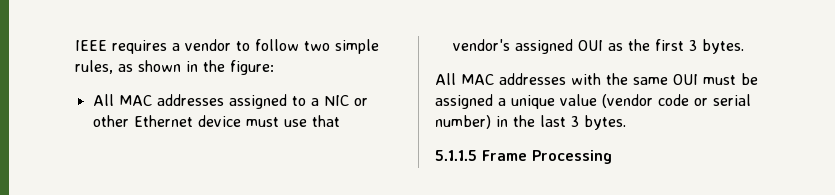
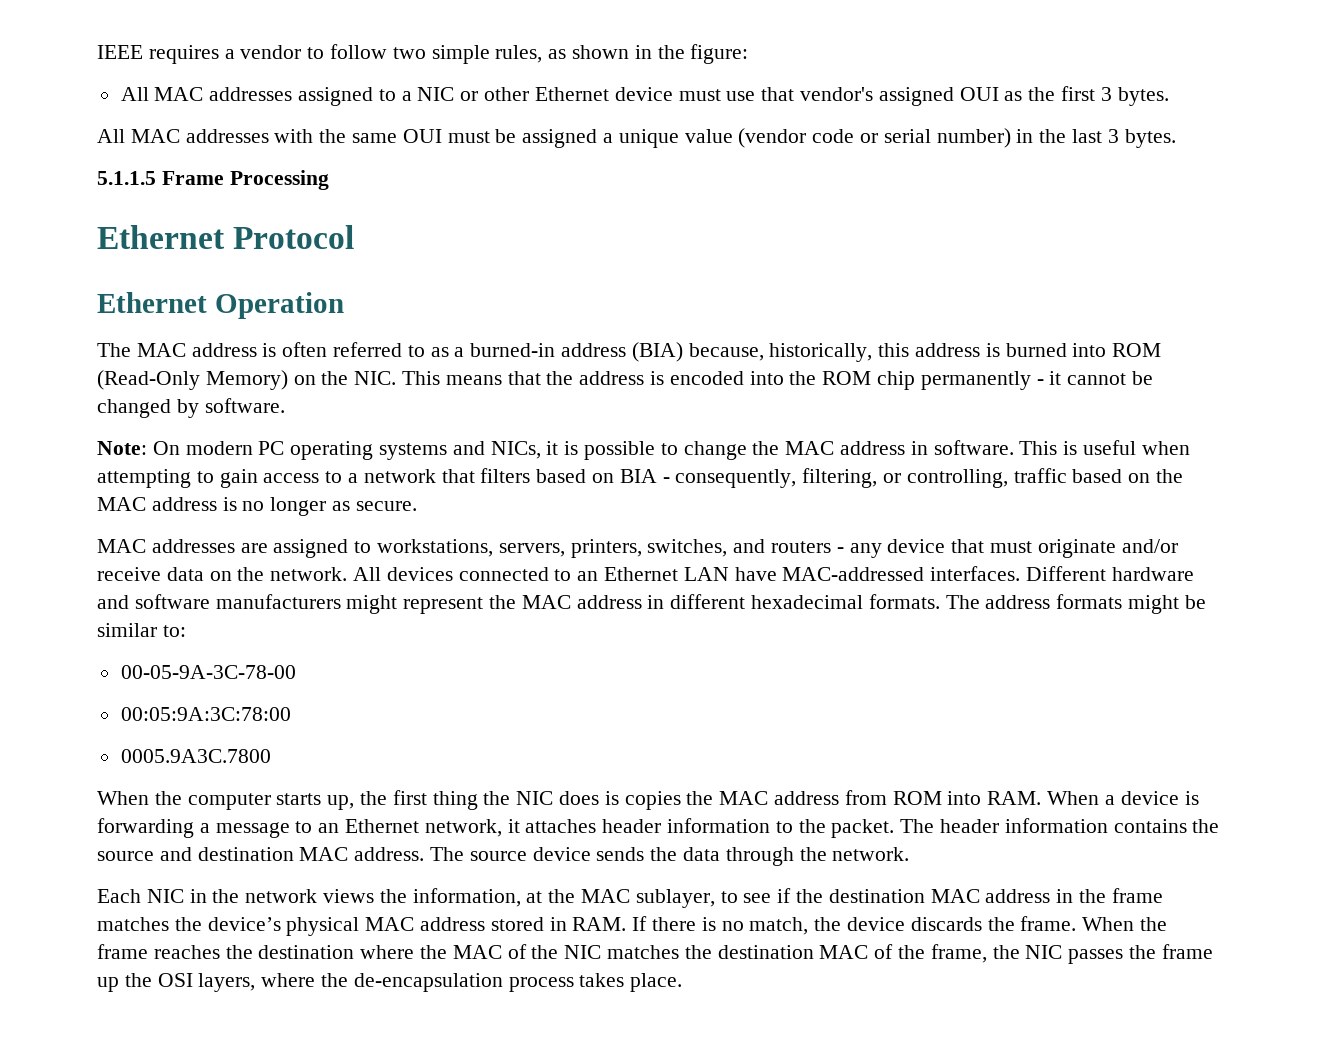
+ Ethernet Protocol
+ Ethernet Operation
+ The MAC address is often referred to as a burned-in address (BIA) because, historically, this address is burned into ROM (Read-Only Memory) on the NIC. This means that the address is encoded into the ROM chip permanently - it cannot be changed by software.
+ Note: On modern PC operating systems and NICs, it is possible to change the MAC address in software. This is useful when attempting to gain access to a network that filters based on BIA - consequently, filtering, or controlling, traffic based on the MAC address is no longer as secure.
+ MAC addresses are assigned to workstations, servers, printers, switches, and routers - any device that must originate and/or receive data on the network. All devices connected to an Ethernet LAN have MAC-addressed interfaces. Different hardware and software manufacturers might represent the MAC address in different hexadecimal formats. The address formats might be similar to:
+ 00-05-9A-3C-78-00
+ 00:05:9A:3C:78:00
+ 0005.9A3C.7800
+ When the computer starts up, the first thing the NIC does is copies the MAC address from ROM into RAM. When a device is forwarding a message to an Ethernet network, it attaches header information to the packet. The header information contains the source and destination MAC address. The source device sends the data through the network.
+ Each NIC in the network views the information, at the MAC sublayer, to see if the destination MAC address in the frame matches the device’s physical MAC address stored in RAM. If there is no match, the device discards the frame. When the frame reaches the destination where the MAC of the NIC matches the destination MAC of the frame, the NIC passes the frame up the OSI layers, where the de-encapsulation process takes place.

